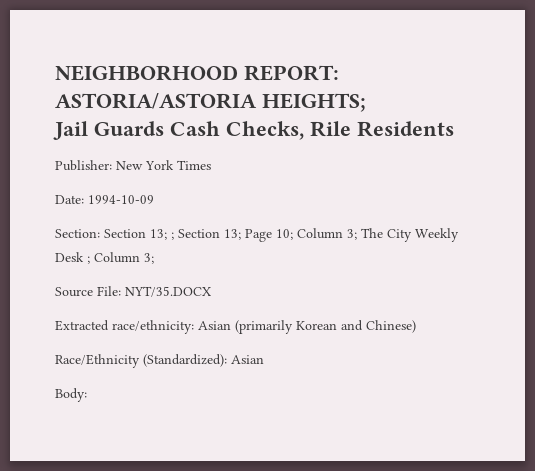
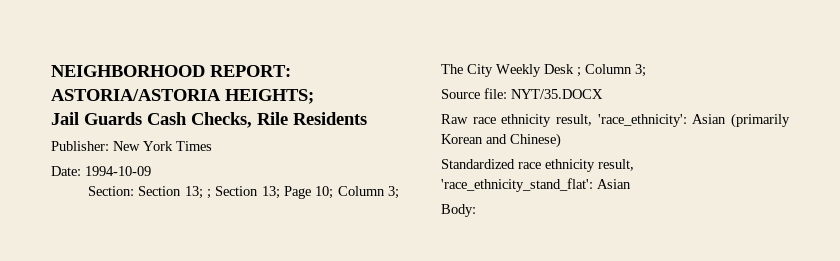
- Source File: NYT/35.DOCX
+ Source file: NYT/35.DOCX
- Extracted race/ethnicity: Asian (primarily Korean and Chinese)
+ Raw race ethnicity result, 'race_ethnicity': Asian (primarily Korean and Chinese)
- Race/Ethnicity (Standardized): Asian
+ Standardized race ethnicity result, 'race_ethnicity_stand_flat': Asian

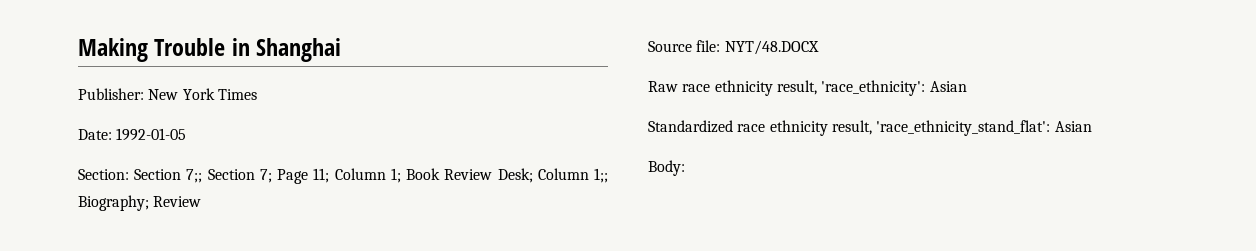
- NEIGHBORHOOD REPORT: ASTORIA/ASTORIA HEIGHTS;
- Jail Guards Cash Checks, Rile Residents
+ Making Trouble in Shanghai
- Date: 1994-10-09
+ Date: 1992-01-05
- Section: Section 13; ; Section 13; Page 10; Column 3; The City Weekly Desk ; Column 3;
+ Section: Section 7;; Section 7; Page 11; Column 1; Book Review Desk; Column 1;; Biography; Review
- Source file: NYT/35.DOCX
+ Source file: NYT/48.DOCX
- Raw race ethnicity result, 'race_ethnicity': Asian (primarily Korean and Chinese)
+ Raw race ethnicity result, 'race_ethnicity': Asian

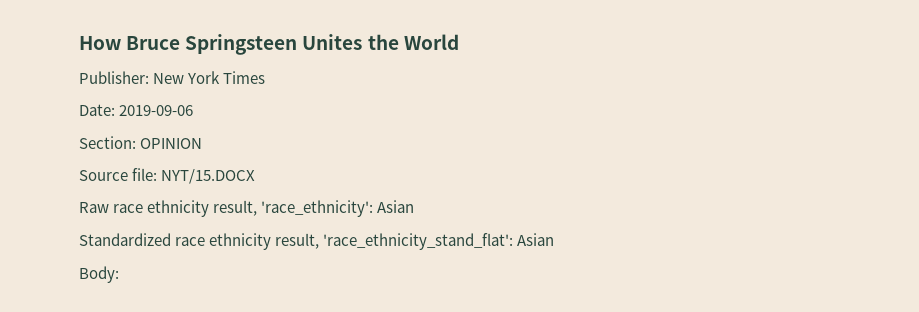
- Making Trouble in Shanghai
+ How Bruce Springsteen Unites the World
- Date: 1992-01-05
+ Date: 2019-09-06
- Section: Section 7;; Section 7; Page 11; Column 1; Book Review Desk; Column 1;; Biography; Review
+ Section: OPINION
- Source file: NYT/48.DOCX
+ Source file: NYT/15.DOCX

